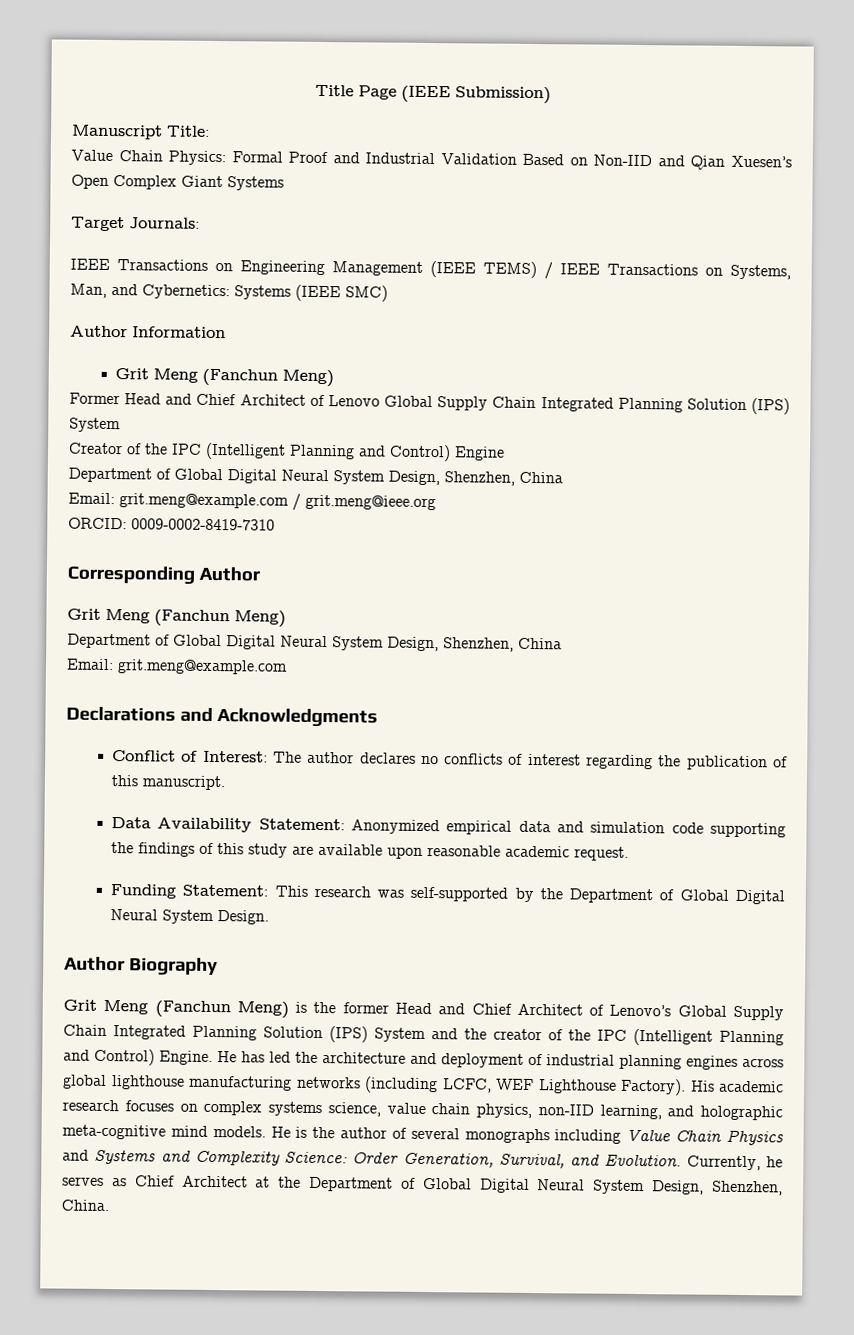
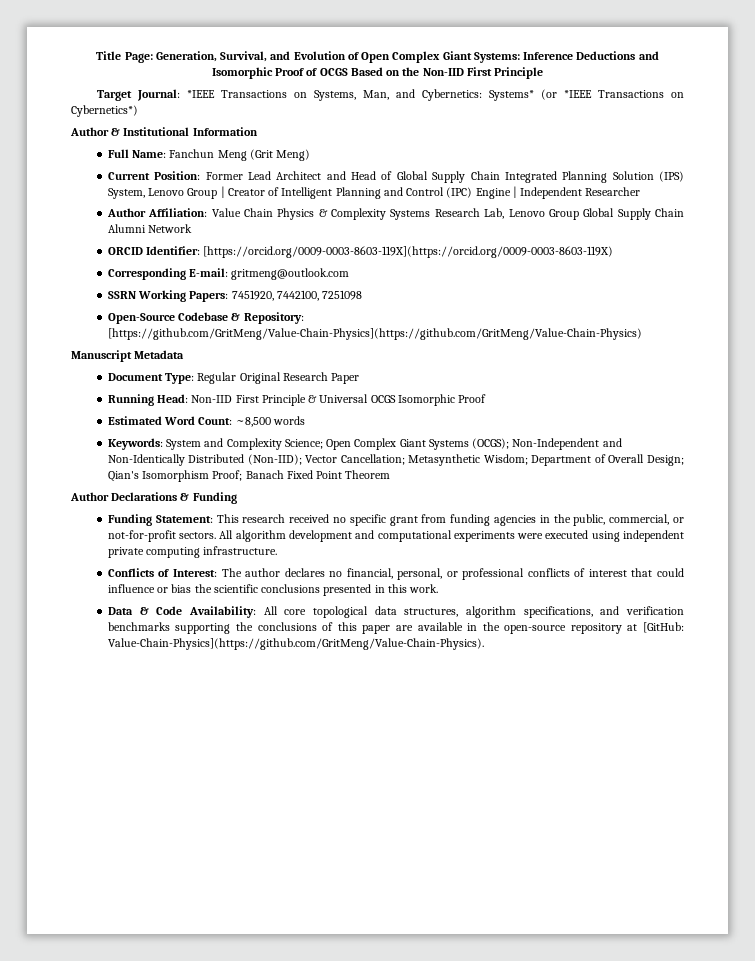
- Title Page (IEEE Submission)
- Manuscript Title:
- Value Chain Physics: Formal Proof and Industrial Validation Based on Non-IID and Qian Xuesen’s Open Complex Giant Systems
- Target Journals:
- IEEE Transactions on Engineering Management (IEEE TEMS) / IEEE Transactions on Systems, Man, and Cybernetics: Systems (IEEE SMC)
- Author Information
- Grit Meng (Fanchun Meng)
- Former Head and Chief Architect of Lenovo Global Supply Chain Integrated Planning Solution (IPS) System
- Creator of the IPC (Intelligent Planning and Control) Engine
- Department of Global Digital Neural System Design, Shenzhen, China
- Email: grit.meng@example.com / grit.meng@ieee.org
- ORCID: 0009-0002-8419-7310
- Corresponding Author
- Grit Meng (Fanchun Meng)
- Department of Global Digital Neural System Design, Shenzhen, China
- Email: grit.meng@example.com
- Declarations and Acknowledgments
- Conflict of Interest: The author declares no conflicts of interest regarding the publication of this manuscript.
- Data Availability Statement: Anonymized empirical data and simulation code supporting the findings of this study are available upon reasonable academic request.
- Funding Statement: This research was self-supported by the Department of Global Digital Neural System Design.
- Author Biography
- Grit Meng (Fanchun Meng) is the former Head and Chief Architect of Lenovo’s Global Supply Chain Integrated Planning Solution (IPS) System and the creator of the IPC (Intelligent Planning and Control) Engine. He has led the architecture and deployment of industrial planning engines across global lighthouse manufacturing networks (including LCFC, WEF Lighthouse Factory). His academic research focuses on complex systems science, value chain physics, non-IID learning, and holographic meta-cognitive mind models. He is the author of several monographs including Value Chain Physics and Systems and Complexity Science: Order Generation, Survival, and Evolution. Currently, he serves as Chief Architect at the Department of Global Digital Neural System Design, Shenzhen, China.
+ Title Page: Generation, Survival, and Evolution of Open Complex Giant Systems: Inference Deductions and Isomorphic Proof of OCGS Based on the Non-IID First Principle
+ Target Journal: *IEEE Transactions on Systems, Man, and Cybernetics: Systems* (or *IEEE Transactions on Cybernetics*)
+ Author & Institutional Information
+ Full Name: Fanchun Meng (Grit Meng)
+ Current Position: Former Lead Architect and Head of Global Supply Chain Integrated Planning Solution (IPS) System, Lenovo Group | Creator of Intelligent Planning and Control (IPC) Engine | Independent Researcher
+ Author Affiliation: Value Chain Physics & Complexity Systems Research Lab, Lenovo Group Global Supply Chain Alumni Network
+ ORCID Identifier: [https://orcid.org/0009-0003-8603-119X](https://orcid.org/0009-0003-8603-119X)
+ Corresponding E-mail: gritmeng@outlook.com
+ SSRN Working Papers: 7451920, 7442100, 7251098
+ Open-Source Codebase & Repository: [https://github.com/GritMeng/Value-Chain-Physics](https://github.com/GritMeng/Value-Chain-Physics)
+ Manuscript Metadata
+ Document Type: Regular Original Research Paper
+ Running Head: Non-IID First Principle & Universal OCGS Isomorphic Proof
+ Estimated Word Count: ~8,500 words
+ Keywords: System and Complexity Science; Open Complex Giant Systems (OCGS); Non-Independent and Non-Identically Distributed (Non-IID); Vector Cancellation; Metasynthetic Wisdom; Department of Overall Design; Qian's Isomorphism Proof; Banach Fixed Point Theorem
+ Author Declarations & Funding
+ Funding Statement: This research received no specific grant from funding agencies in the public, commercial, or not-for-profit sectors. All algorithm development and computational experiments were executed using independent private computing infrastructure.
+ Conflicts of Interest: The author declares no financial, personal, or professional conflicts of interest that could influence or bias the scientific conclusions presented in this work.
+ Data & Code Availability: All core topological data structures, algorithm specifications, and verification benchmarks supporting the conclusions of this paper are available in the open-source repository at [GitHub: Value-Chain-Physics](https://github.com/GritMeng/Value-Chain-Physics).

